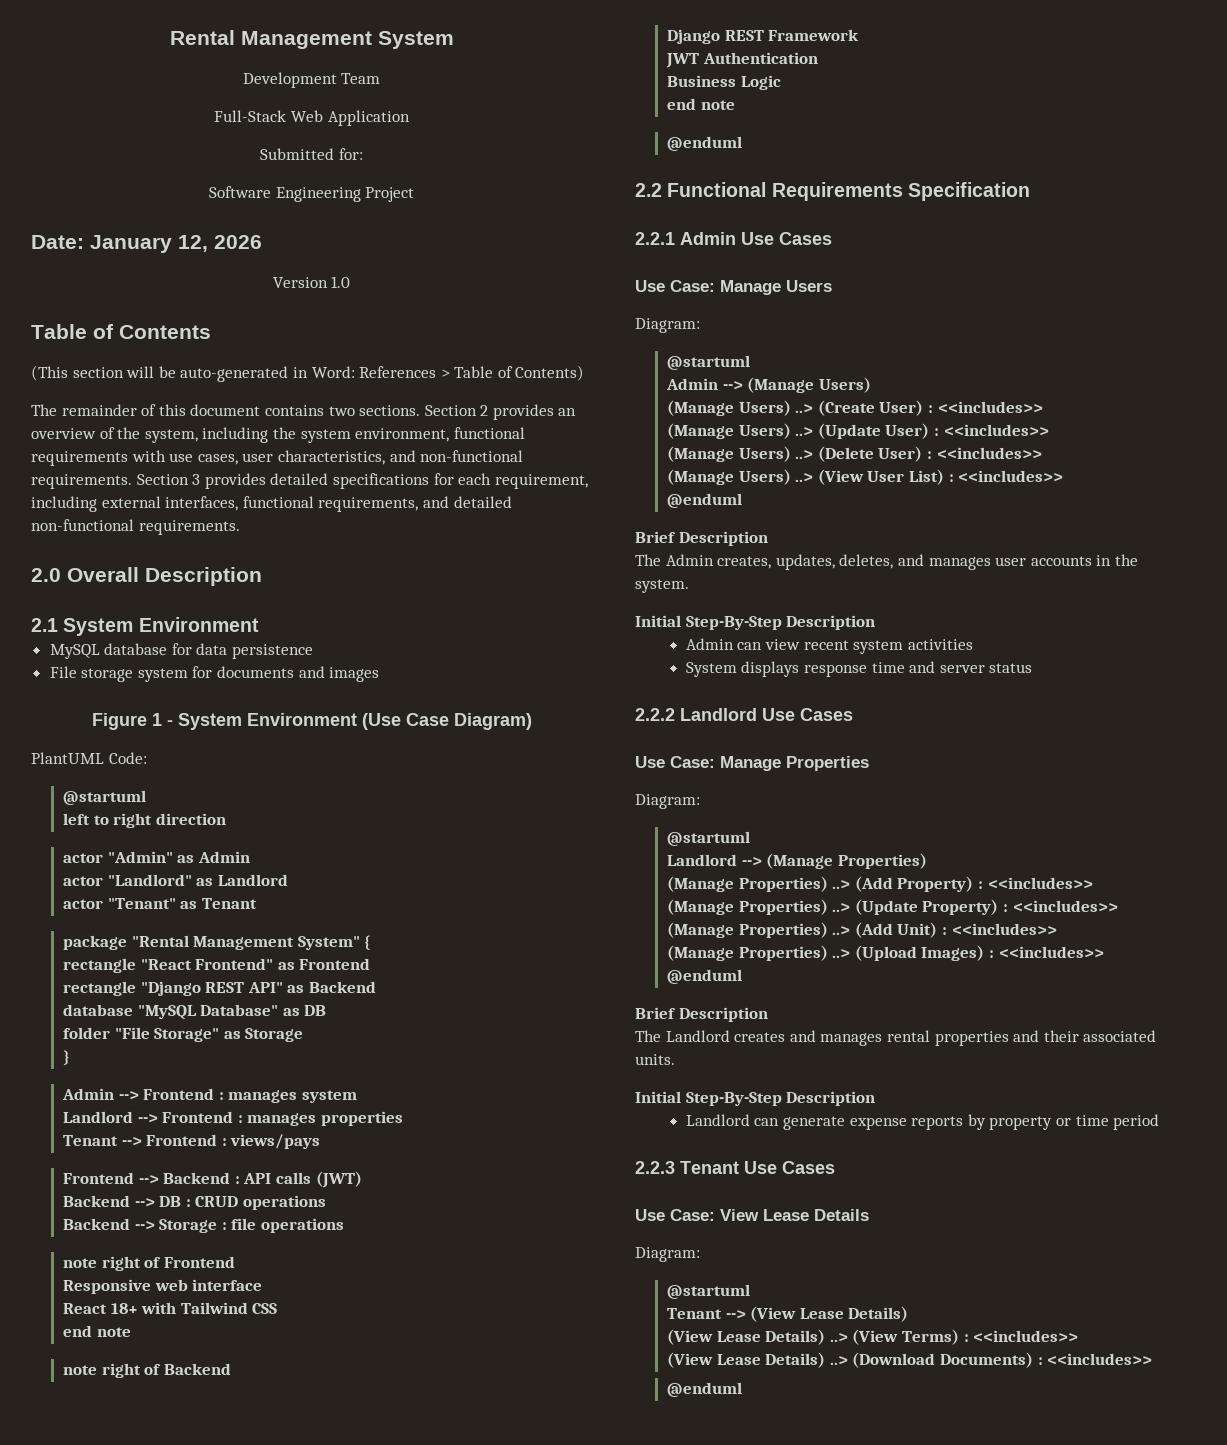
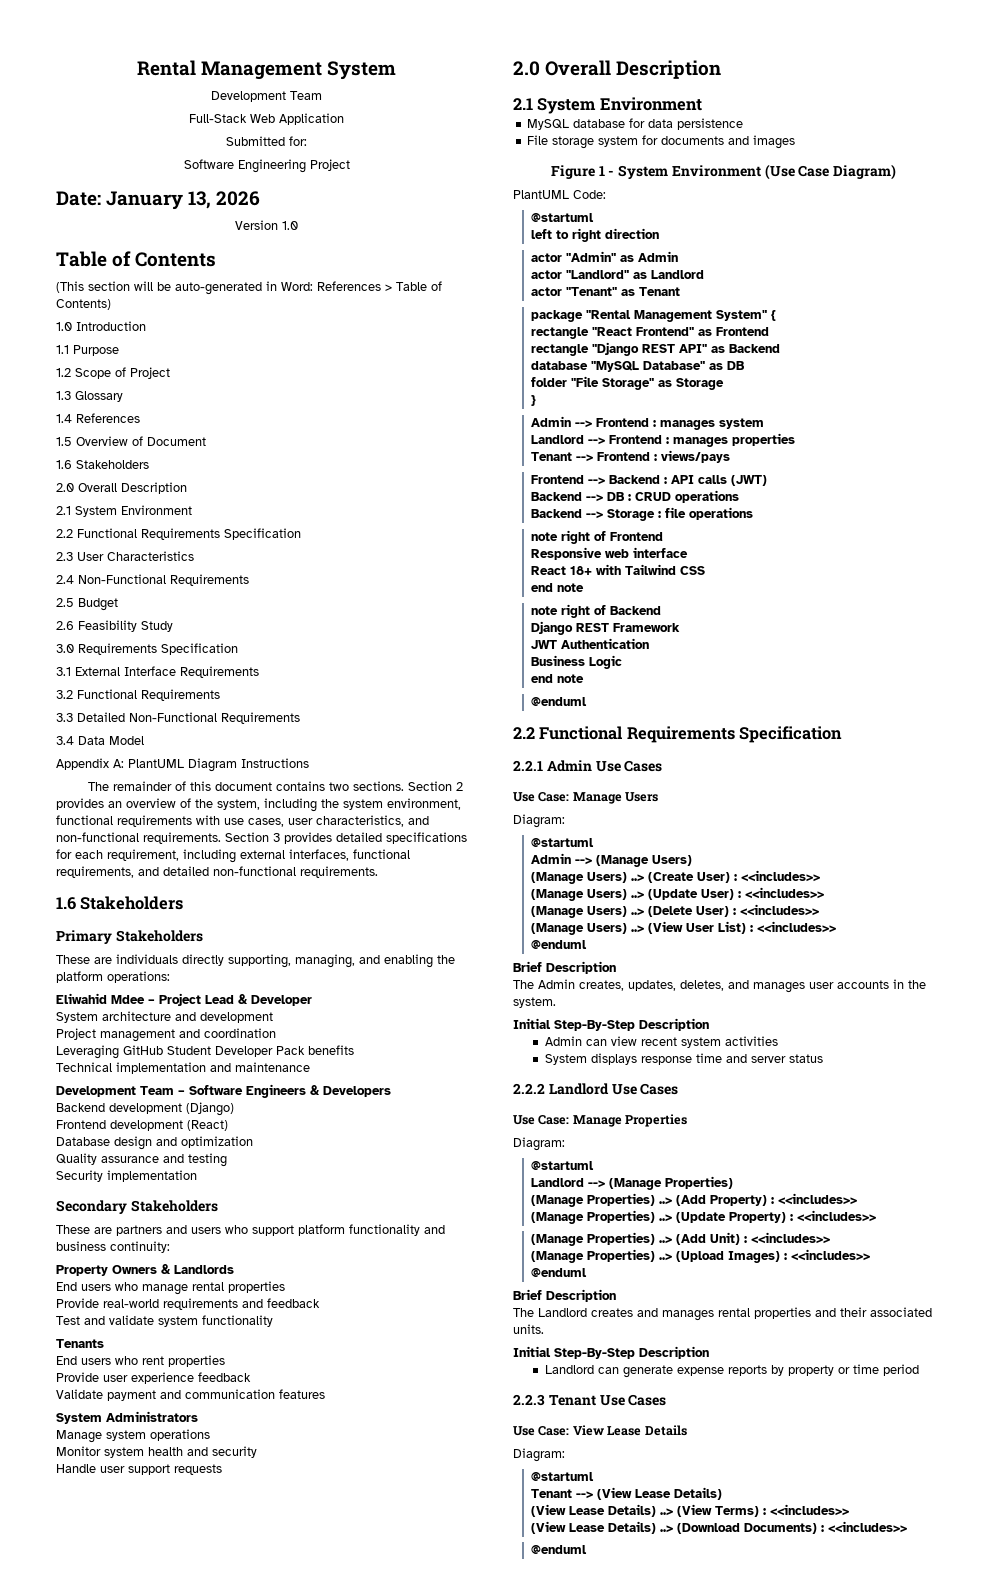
- Date: January 12, 2026
+ Date: January 13, 2026
+ 1.0 Introduction
+ 1.1 Purpose
+ 1.2 Scope of Project
+ 1.3 Glossary
+ 1.4 References
+ 1.5 Overview of Document
+ 1.6 Stakeholders
+ 2.0 Overall Description
+ 2.1 System Environment
+ 2.2 Functional Requirements Specification
+ 2.3 User Characteristics
+ 2.4 Non-Functional Requirements
+ 2.5 Budget
+ 2.6 Feasibility Study
+ 3.0 Requirements Specification
+ 3.1 External Interface Requirements
+ 3.2 Functional Requirements
+ 3.3 Detailed Non-Functional Requirements
+ 3.4 Data Model
+ Appendix A: PlantUML Diagram Instructions
  Section 3 provides detailed specifications for each requirement, including external interfaces, functional requirements, and detailed non-functional requirements.
+ 1.6 Stakeholders
+ Primary Stakeholders
+ These are individuals directly supporting, managing, and enabling the platform operations:
+ Eliwahid Mdee – Project Lead & Developer
+ System architecture and development
+ Project management and coordination
+ Leveraging GitHub Student Developer Pack benefits
+ Technical implementation and maintenance
+ Development Team – Software Engineers & Developers
+ Backend development (Django)
+ Frontend development (React)
+ Database design and optimization
+ Quality assurance and testing
+ Security implementation
+ Secondary Stakeholders
+ These are partners and users who support platform functionality and business continuity:
+ Property Owners & Landlords
+ End users who manage rental properties
+ Provide real-world requirements and feedback
+ Test and validate system functionality
+ Tenants
+ End users who rent properties
+ Provide user experience feedback
+ Validate payment and communication features
+ System Administrators
+ Manage system operations
+ Monitor system health and security
+ Handle user support requests

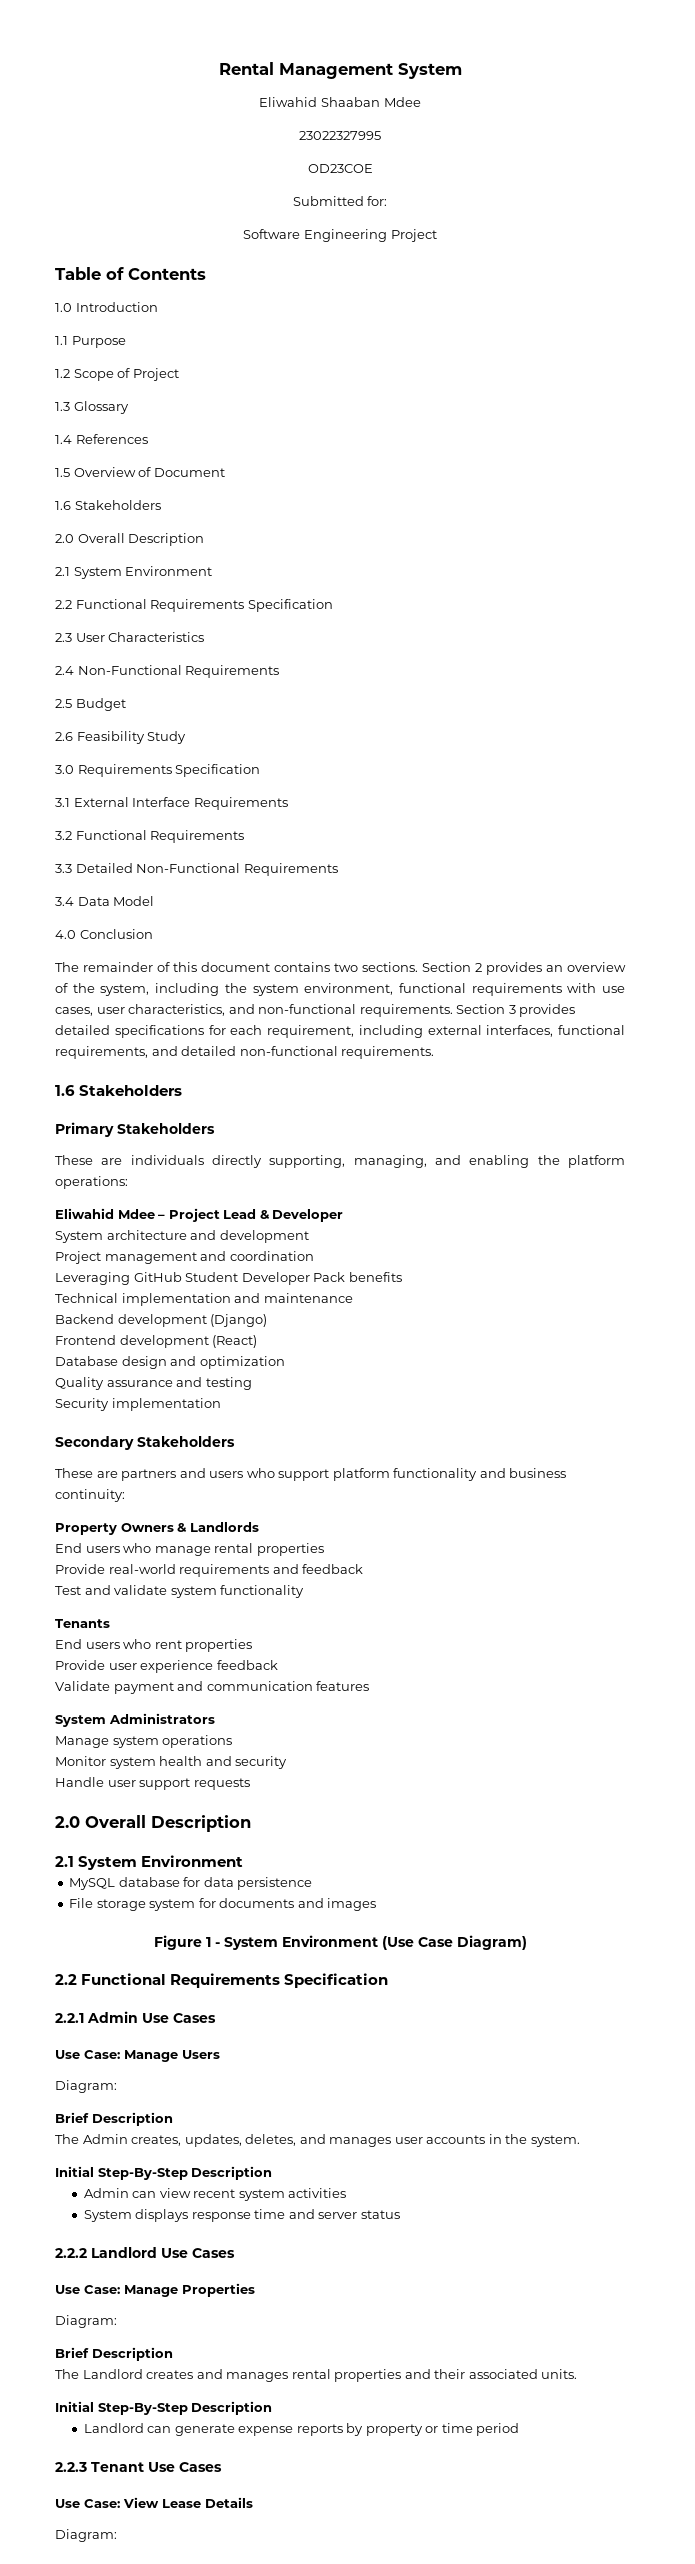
  Rental Management System
- Development Team
- Full-Stack Web Application
+ Eliwahid Shaaban Mdee
+ 23022327995
+ OD23COE
- Date: January 13, 2026
- Version 1.0
  Table of Contents
- (This section will be auto-generated in Word: References > Table of Contents)
- Appendix A: PlantUML Diagram Instructions
+ 4.0 Conclusion
- Development Team – Software Engineers & Developers
- PlantUML Code:
- @startuml
- left to right direction
- actor "Admin" as Admin
- actor "Landlord" as Landlord
- actor "Tenant" as Tenant
- package "Rental Management System" {
- rectangle "React Frontend" as Frontend
- rectangle "Django REST API" as Backend
- database "MySQL Database" as DB
- folder "File Storage" as Storage
- }
- Admin --> Frontend : manages system
- Landlord --> Frontend : manages properties
- Tenant --> Frontend : views/pays
- Frontend --> Backend : API calls (JWT)
- Backend --> DB : CRUD operations
- Backend --> Storage : file operations
- note right of Frontend
- Responsive web interface
- React 18+ with Tailwind CSS
- end note
- note right of Backend
- Django REST Framework
- JWT Authentication
- Business Logic
- end note
- @enduml
  Use Case: Manage Users
  Diagram:
- @startuml
- Admin --> (Manage Users)
- (Manage Users) ..> (Create User) : <<includes>>
- (Manage Users) ..> (Update User) : <<includes>>
- (Manage Users) ..> (Delete User) : <<includes>>
- (Manage Users) ..> (View User List) : <<includes>>
- @enduml
  Use Case: Manage Properties
  Diagram:
- @startuml
- Landlord --> (Manage Properties)
- (Manage Properties) ..> (Add Property) : <<includes>>
- (Manage Properties) ..> (Update Property) : <<includes>>
- (Manage Properties) ..> (Add Unit) : <<includes>>
- (Manage Properties) ..> (Upload Images) : <<includes>>
- @enduml
  Use Case: View Lease Details
  Diagram:
- @startuml
- Tenant --> (View Lease Details)
- (View Lease Details) ..> (View Terms) : <<includes>>
- (View Lease Details) ..> (Download Documents) : <<includes>>
- @enduml

